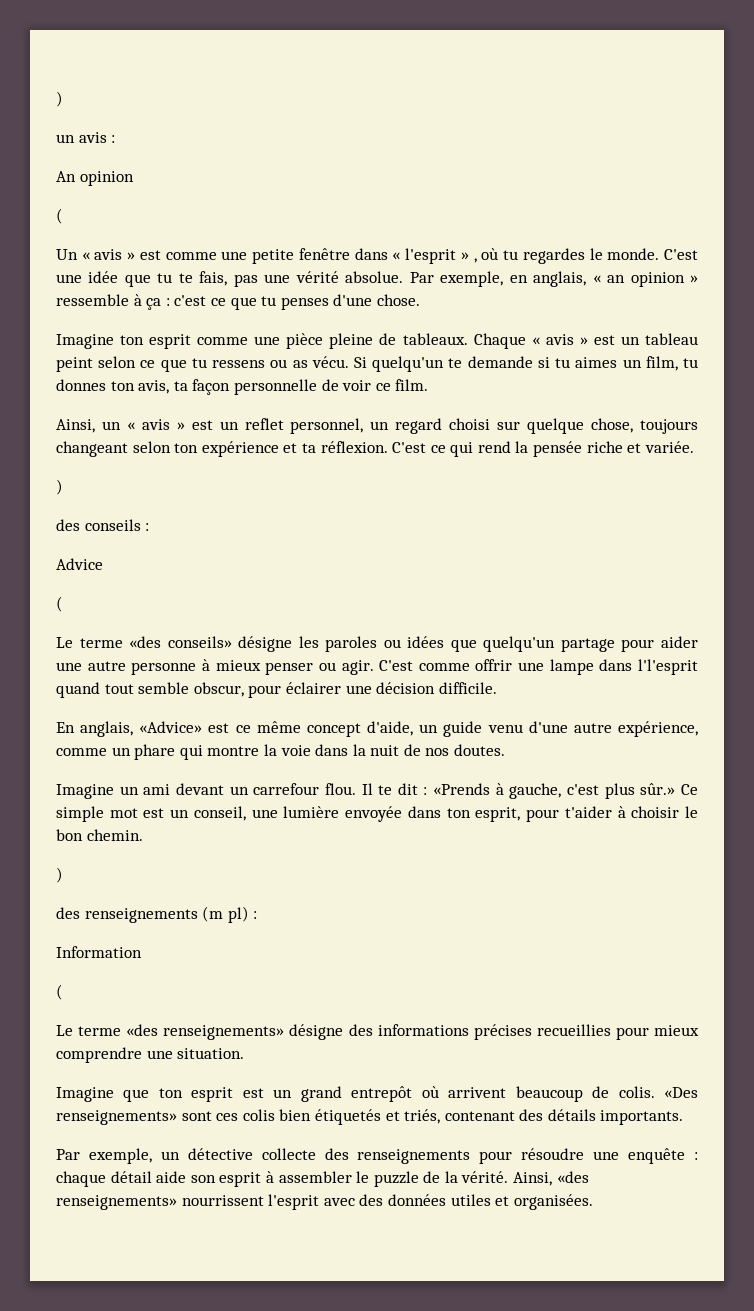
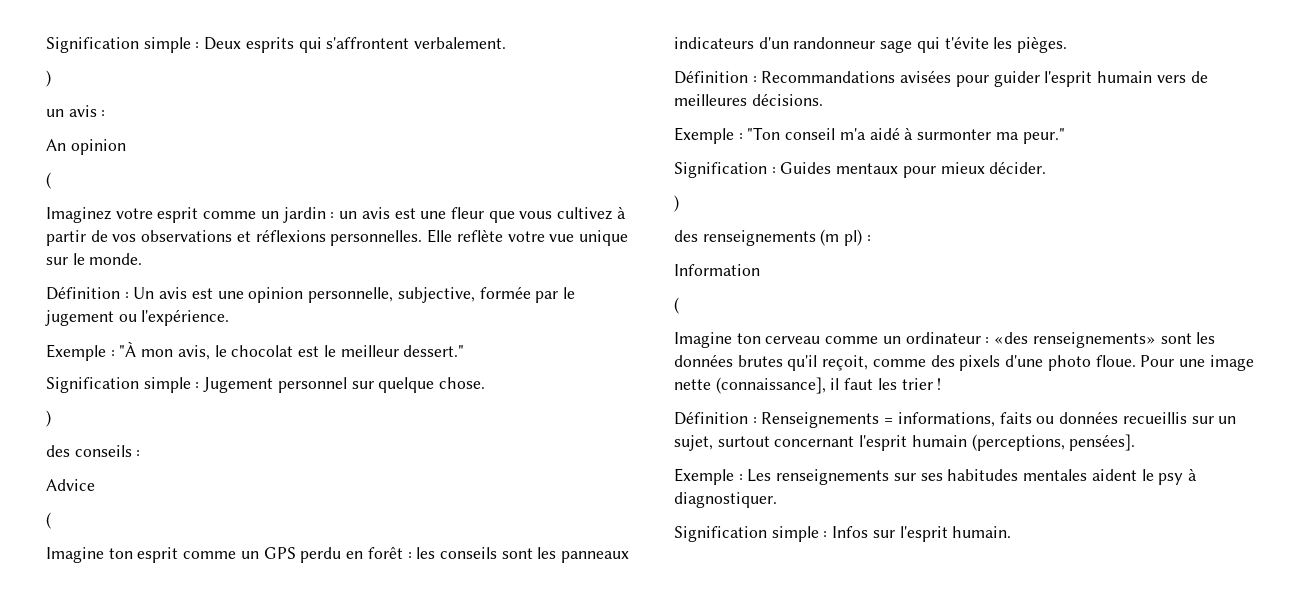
+ Signification simple : Deux esprits qui s'affrontent verbalement.
- Un « avis » est comme une petite fenêtre dans « l'esprit » , où tu regardes le monde. C'est une idée que tu te fais, pas une vérité absolue. Par exemple, en anglais, « an opinion » ressemble à ça : c'est ce que tu penses d'une chose.
- Imagine ton esprit comme une pièce pleine de tableaux. Chaque « avis » est un tableau peint selon ce que tu ressens ou as vécu. Si quelqu'un te demande si tu aimes un film, tu donnes ton avis, ta façon personnelle de voir ce film.
- Ainsi, un « avis » est un reflet personnel, un regard choisi sur quelque chose, toujours changeant selon ton expérience et ta réflexion. C'est ce qui rend la pensée riche et variée.
+ Imaginez votre esprit comme un jardin : un avis est une fleur que vous cultivez à partir de vos observations et réflexions personnelles. Elle reflète votre vue unique sur le monde.
+ Définition : Un avis est une opinion personnelle, subjective, formée par le jugement ou l'expérience.
+ Exemple : "À mon avis, le chocolat est le meilleur dessert."
+ Signification simple : Jugement personnel sur quelque chose.
- Le terme «des conseils» désigne les paroles ou idées que quelqu'un partage pour aider une autre personne à mieux penser ou agir. C'est comme offrir une lampe dans l'l'esprit quand tout semble obscur, pour éclairer une décision difficile.
- En anglais, «Advice» est ce même concept d'aide, un guide venu d'une autre expérience, comme un phare qui montre la voie dans la nuit de nos doutes.
- Imagine un ami devant un carrefour flou. Il te dit : «Prends à gauche, c'est plus sûr.» Ce simple mot est un conseil, une lumière envoyée dans ton esprit, pour t'aider à choisir le bon chemin.
+ Imagine ton esprit comme un GPS perdu en forêt : les conseils sont les panneaux indicateurs d'un randonneur sage qui t'évite les pièges.
+ Définition : Recommandations avisées pour guider l'esprit humain vers de meilleures décisions.
+ Exemple : "Ton conseil m'a aidé à surmonter ma peur."
+ Signification : Guides mentaux pour mieux décider.
- Le terme «des renseignements» désigne des informations précises recueillies pour mieux comprendre une situation.
- Imagine que ton esprit est un grand entrepôt où arrivent beaucoup de colis. «Des renseignements» sont ces colis bien étiquetés et triés, contenant des détails importants.
- Par exemple, un détective collecte des renseignements pour résoudre une enquête : chaque détail aide son esprit à assembler le puzzle de la vérité. Ainsi, «des renseignements» nourrissent l'esprit avec des données utiles et organisées.
+ Imagine ton cerveau comme un ordinateur : «des renseignements» sont les données brutes qu'il reçoit, comme des pixels d'une photo floue. Pour une image nette (connaissance], il faut les trier !
+ Définition : Renseignements = informations, faits ou données recueillis sur un sujet, surtout concernant l'esprit humain (perceptions, pensées].
+ Exemple : Les renseignements sur ses habitudes mentales aident le psy à diagnostiquer.
+ Signification simple : Infos sur l'esprit humain.

